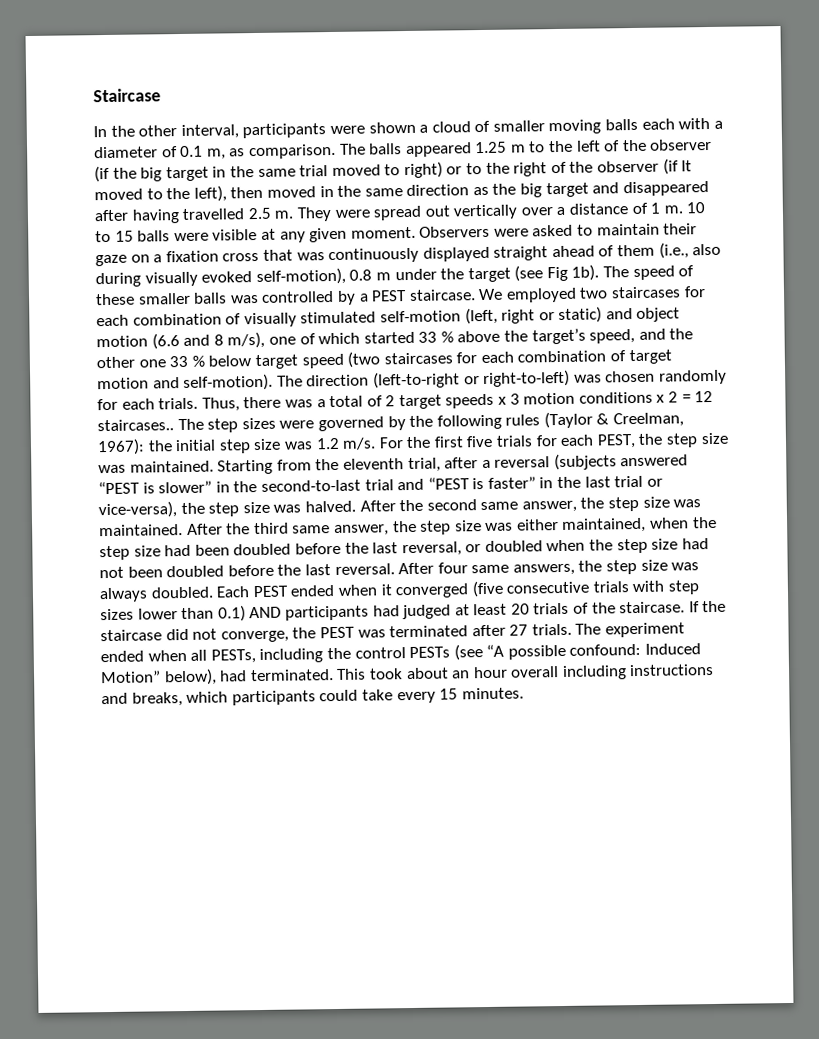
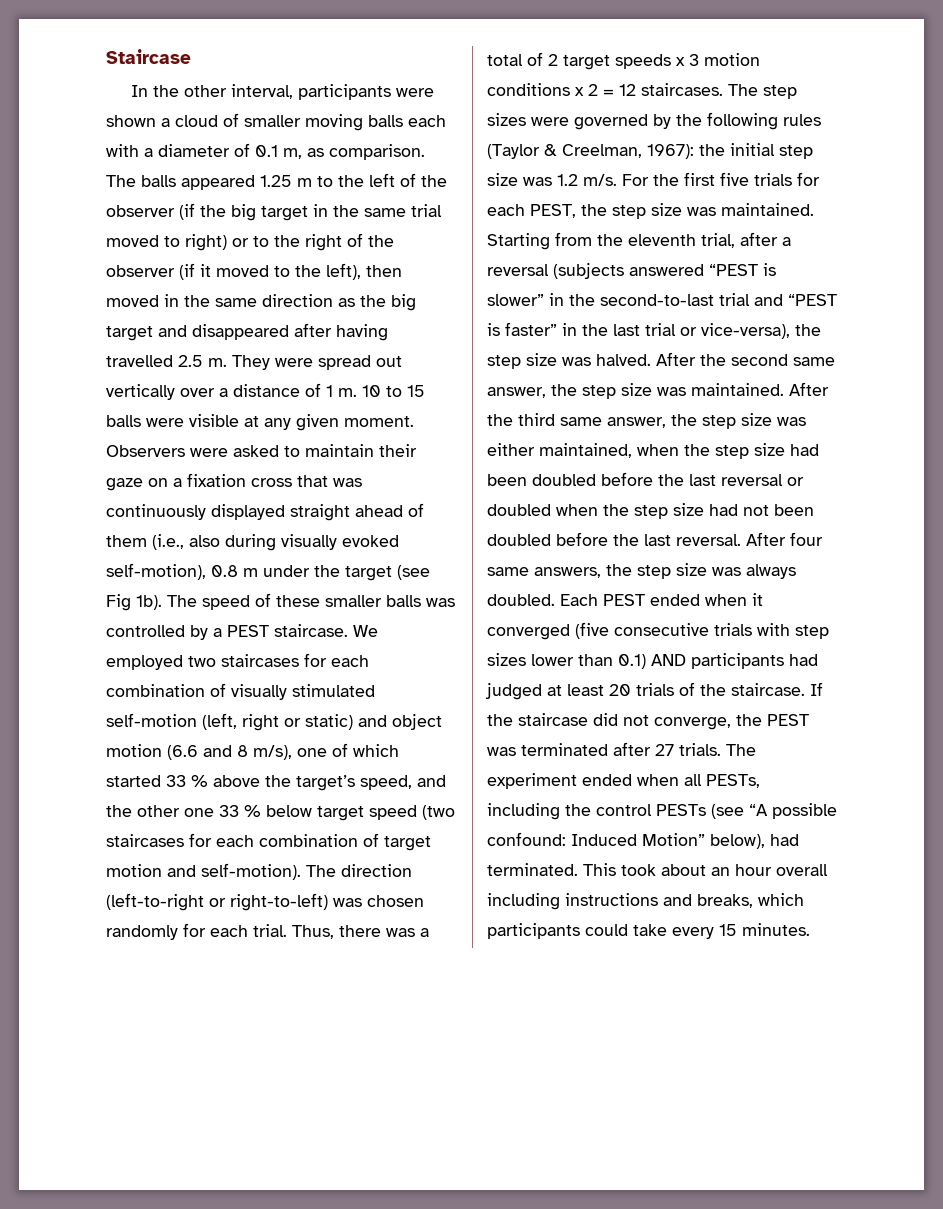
- The balls appeared 1.25 m to the left of the observer (if the big target in the same trial moved to right) or to the right of the observer (if It moved to the left), then moved in the same direction as the big target and disappeared after having travelled 2.5 m.
+ The balls appeared 1.25 m to the left of the observer (if the big target in the same trial moved to right) or to the right of the observer (if it moved to the left), then moved in the same direction as the big target and disappeared after having travelled 2.5 m.
- The direction (left-to-right or right-to-left) was chosen randomly for each trials.
+ The direction (left-to-right or right-to-left) was chosen randomly for each trial.
- Thus, there was a total of 2 target speeds x 3 motion conditions x 2 = 12 staircases..
+ Thus, there was a total of 2 target speeds x 3 motion conditions x 2 = 12 staircases.
- After the third same answer, the step size was either maintained, when the step size had been doubled before the last reversal, or doubled when the step size had not been doubled before the last reversal.
+ After the third same answer, the step size was either maintained, when the step size had been doubled before the last reversal or doubled when the step size had not been doubled before the last reversal.

